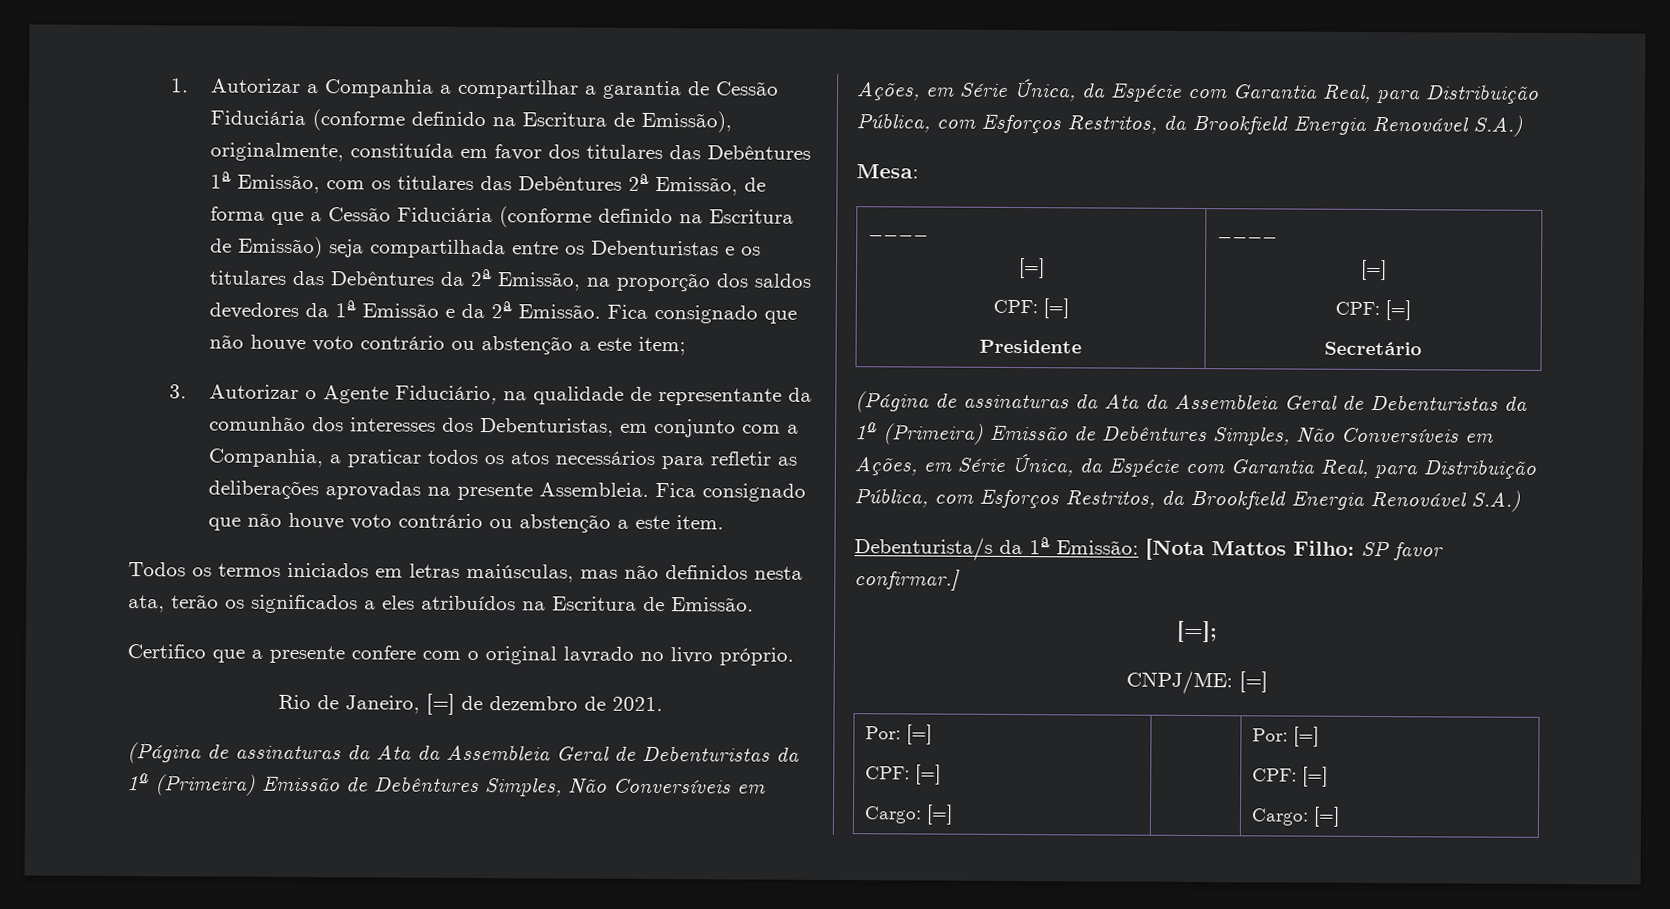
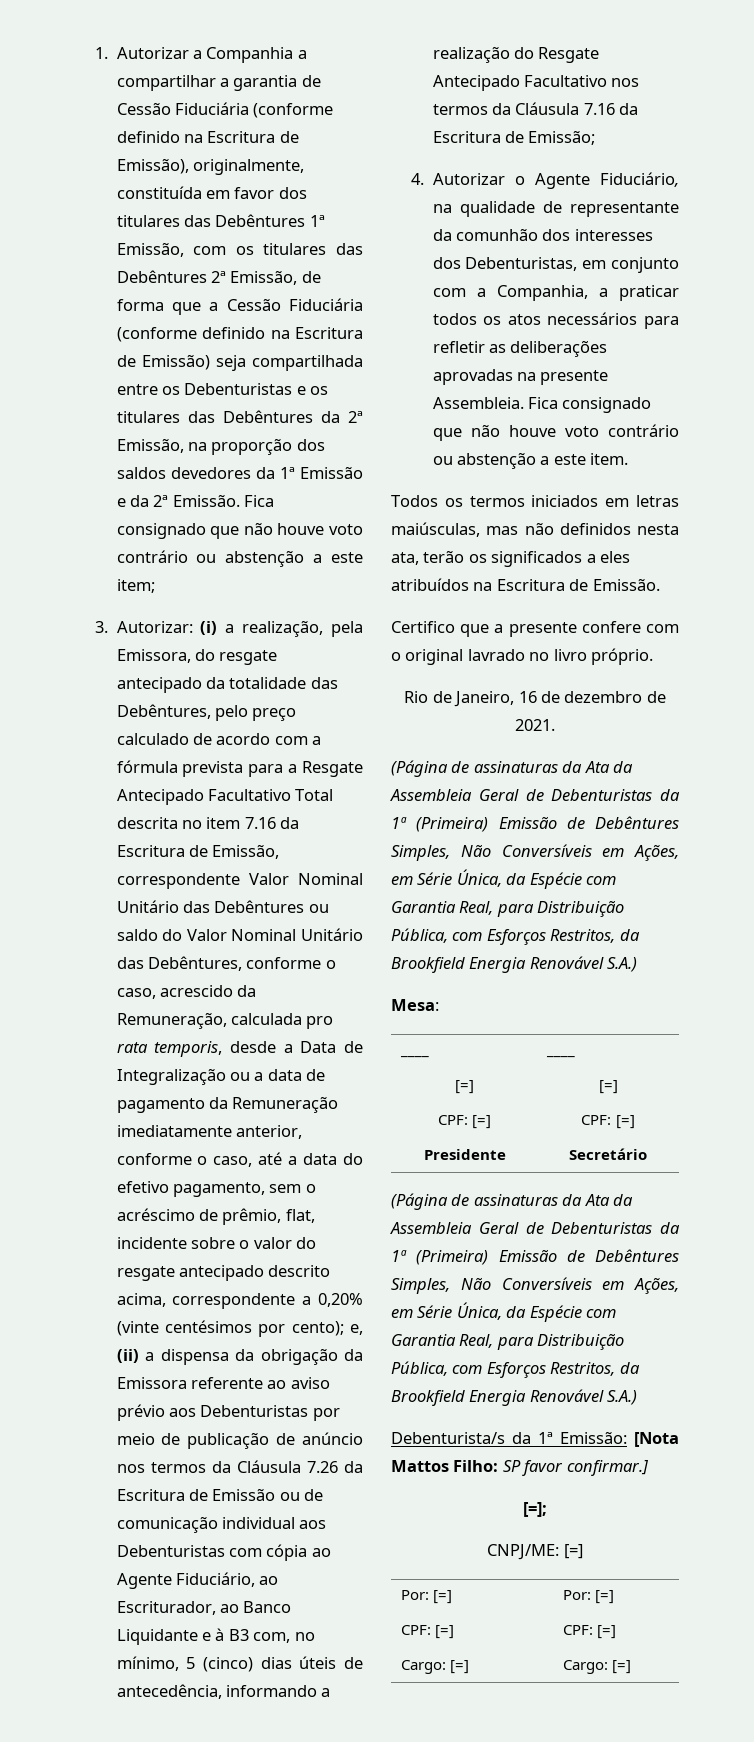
- 3. Autorizar o Agente Fiduciário, na qualidade de representante da comunhão dos interesses dos Debenturistas, em conjunto com a Companhia, a praticar todos os atos necessários para refletir as deliberações aprovadas na presente Assembleia.
+ 3. Autorizar: (i) a realização, pela Emissora, do resgate antecipado da totalidade das Debêntures, pelo preço calculado de acordo com a fórmula prevista para a Resgate Antecipado Facultativo Total descrita no item 7.16 da Escritura de Emissão, correspondente Valor Nominal Unitário das Debêntures ou saldo do Valor Nominal Unitário das Debêntures, conforme o caso, acrescido da Remuneração, calculada pro rata temporis, desde a Data de Integralização ou a data de pagamento da Remuneração imediatamente anterior, conforme o caso, até a data do efetivo pagamento, sem o acréscimo de prêmio, flat, incidente sobre o valor do resgate antecipado descrito acima, correspondente a 0,20% (vinte centésimos por cento); e, (ii) a dispensa da obrigação da Emissora referente ao aviso prévio aos Debenturistas por meio de publicação de anúncio nos termos da Cláusula 7.26 da Escritura de Emissão ou de comunicação individual aos Debenturistas com cópia ao Agente Fiduciário, ao Escriturador, ao Banco Liquidante e à B3 com, no mínimo, 5 (cinco) dias úteis de antecedência, informando a realização do Resgate Antecipado Facultativo nos termos da Cláusula 7.16 da Escritura de Emissão;
+ 4. Autorizar o Agente Fiduciário, na qualidade de representante da comunhão dos interesses dos Debenturistas, em conjunto com a Companhia, a praticar todos os atos necessários para refletir as deliberações aprovadas na presente Assembleia.
- Rio de Janeiro, [=] de dezembro de 2021.
+ Rio de Janeiro, 16 de dezembro de 2021.

